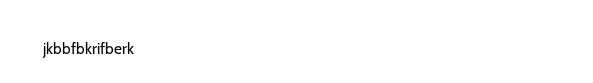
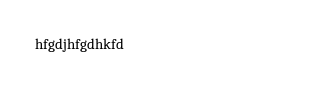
- jkbbfbkrifberk
+ hfgdjhfgdhkfd

